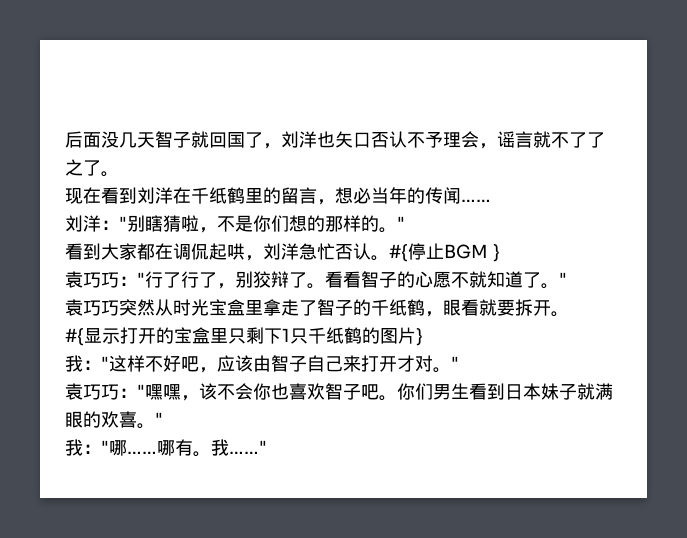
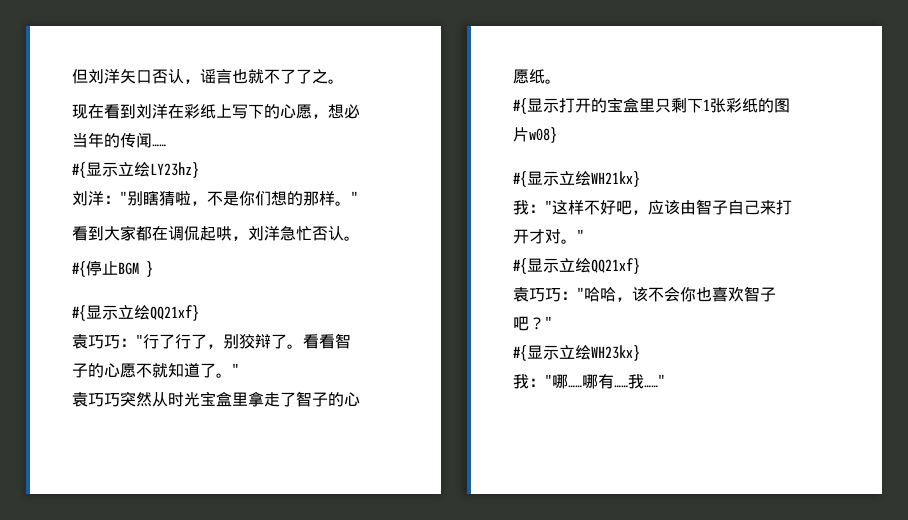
- 后面没几天智子就回国了，刘洋也矢口否认不予理会，谣言就不了了之了。
+ 但刘洋矢口否认，谣言也就不了了之。
- 现在看到刘洋在千纸鹤里的留言，想必当年的传闻……
+ 现在看到刘洋在彩纸上写下的心愿，想必当年的传闻……
+ #{显示立绘LY23hz}
- 刘洋："别瞎猜啦，不是你们想的那样的。
+ 刘洋："别瞎猜啦，不是你们想的那样。
- 看到大家都在调侃起哄，刘洋急忙否认。#{停止BGM }
+ 看到大家都在调侃起哄，刘洋急忙否认。
+ #{停止BGM }
+ #{显示立绘QQ21xf}
- 袁巧巧突然从时光宝盒里拿走了智子的千纸鹤，眼看就要拆开。
+ 袁巧巧突然从时光宝盒里拿走了智子的心愿纸。
- #{显示打开的宝盒里只剩下1只千纸鹤的图片}
+ #{显示打开的宝盒里只剩下1张彩纸的图片w08}
+ #{显示立绘WH21kx}
  我："这样不好吧，应该由智子自己来打开才对。"
- 袁巧巧："嘿嘿，该不会你也喜欢智子吧。你们男生看到日本妹子就满眼的欢喜。"
+ #{显示立绘QQ21xf}
+ 袁巧巧："哈哈，该不会你也喜欢智子吧？"
+ #{显示立绘WH23kx}
- 哪有。
+ 哪有……

